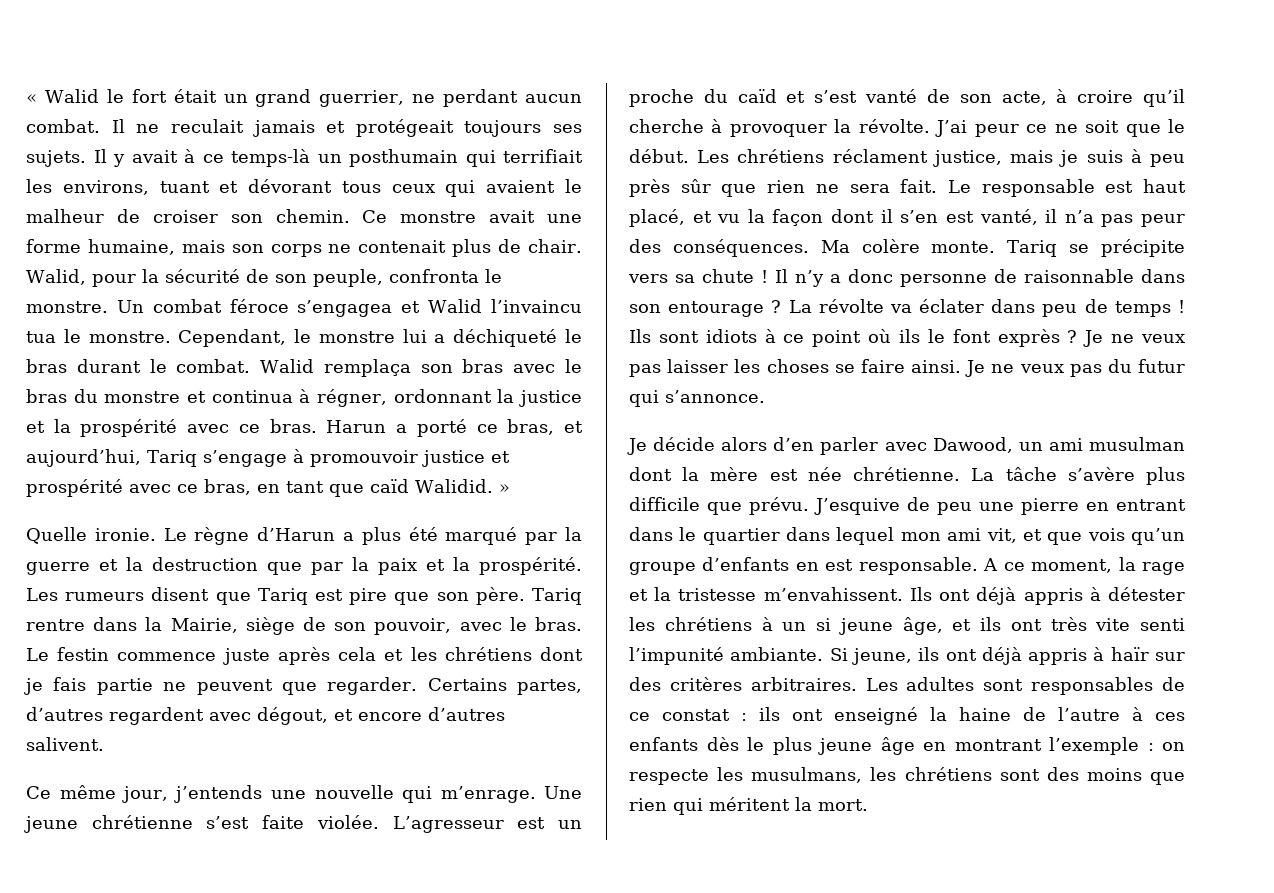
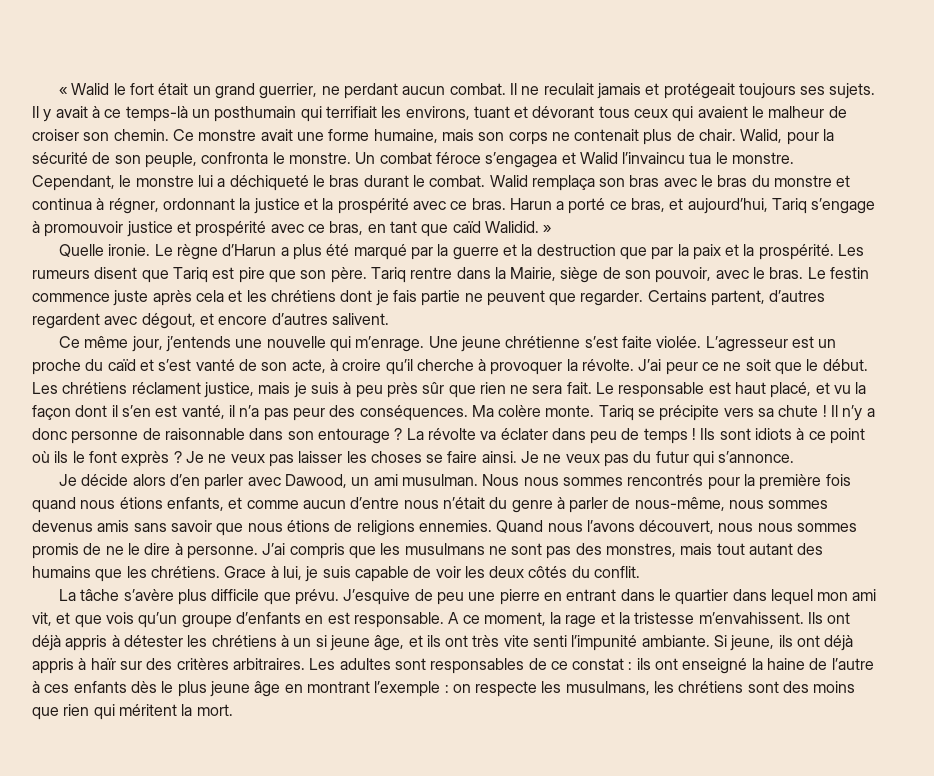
- Certains partes, d’autres regardent avec dégout, et encore d’autres salivent.
+ Certains partent, d’autres regardent avec dégout, et encore d’autres salivent.
- Je décide alors d’en parler avec Dawood, un ami musulman dont la mère est née chrétienne. La tâche s’avère plus difficile que prévu.
+ Je décide alors d’en parler avec Dawood, un ami musulman. Nous nous sommes rencontrés pour la première fois quand nous étions enfants, et comme aucun d’entre nous n’était du genre à parler de nous-même, nous sommes devenus amis sans savoir que nous étions de religions ennemies. Quand nous l’avons découvert, nous nous sommes promis de ne le dire à personne. J’ai compris que les musulmans ne sont pas des monstres, mais tout autant des humains que les chrétiens. Grace à lui, je suis capable de voir les deux côtés du conflit.
+ La tâche s’avère plus difficile que prévu.

